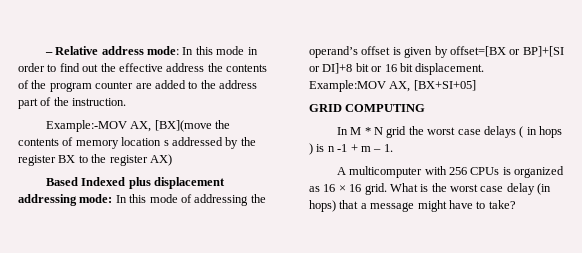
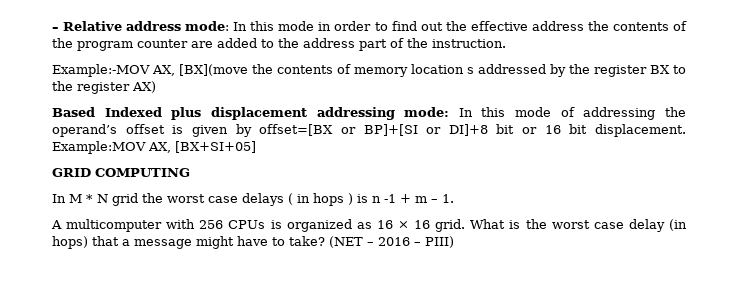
+ (NET – 2016 – PIII)

